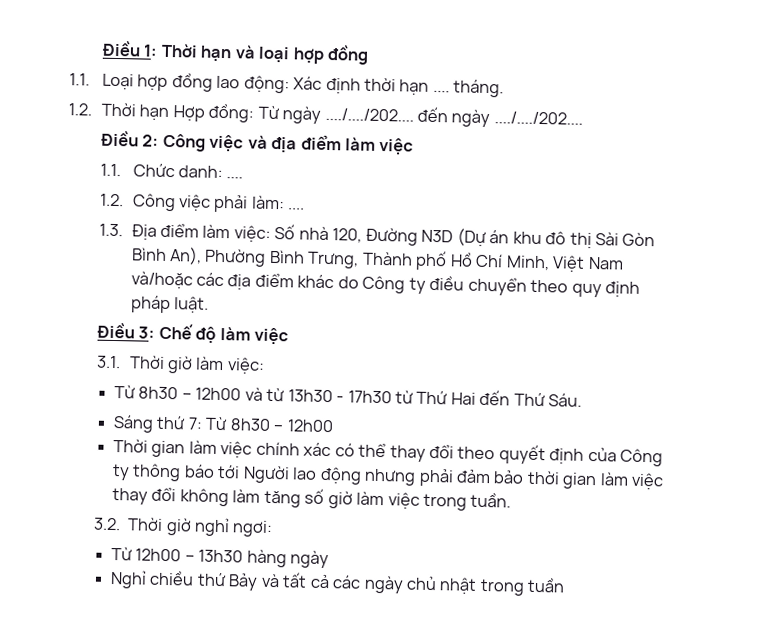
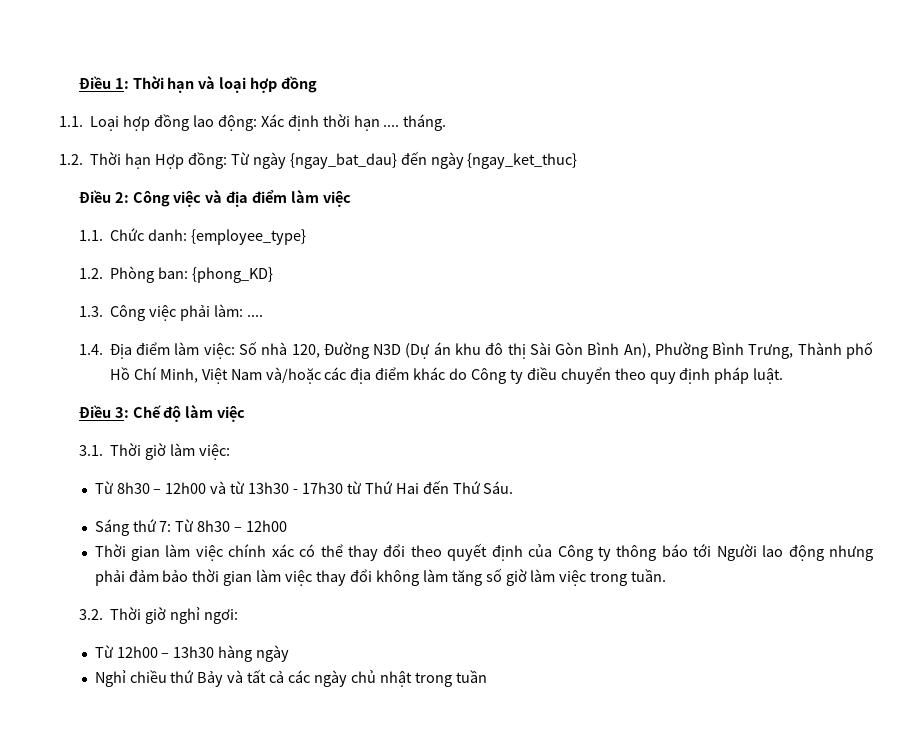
- 1.2. Thời hạn Hợp đồng: Từ ngày ..../..../202.... đến ngày ..../..../202....
+ 1.2. Thời hạn Hợp đồng: Từ ngày {ngay_bat_dau} đến ngày {ngay_ket_thuc}
- 1.1. Chức danh: ....
- 1.2. Công việc phải làm: ....
+ 1.1. Chức danh: {employee_type}
+ 1.2. Phòng ban: {phong_KD}
+ 1.3. Công việc phải làm: ....
- 1.3. Địa điểm làm việc: Số nhà 120, Đường N3D (Dự án khu đô thị Sài Gòn Bình An), Phường Bình Trưng, Thành phố Hồ Chí Minh, Việt Nam và/hoặc các địa điểm khác do Công ty điều chuyển theo quy định pháp luật.
+ 1.4. Địa điểm làm việc: Số nhà 120, Đường N3D (Dự án khu đô thị Sài Gòn Bình An), Phường Bình Trưng, Thành phố Hồ Chí Minh, Việt Nam và/hoặc các địa điểm khác do Công ty điều chuyển theo quy định pháp luật.

